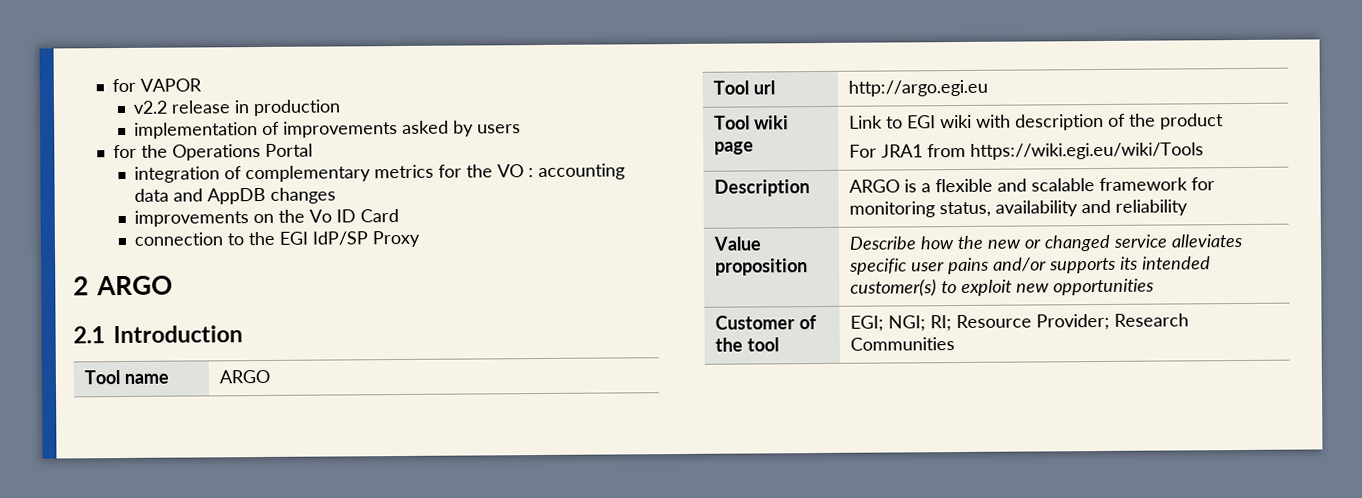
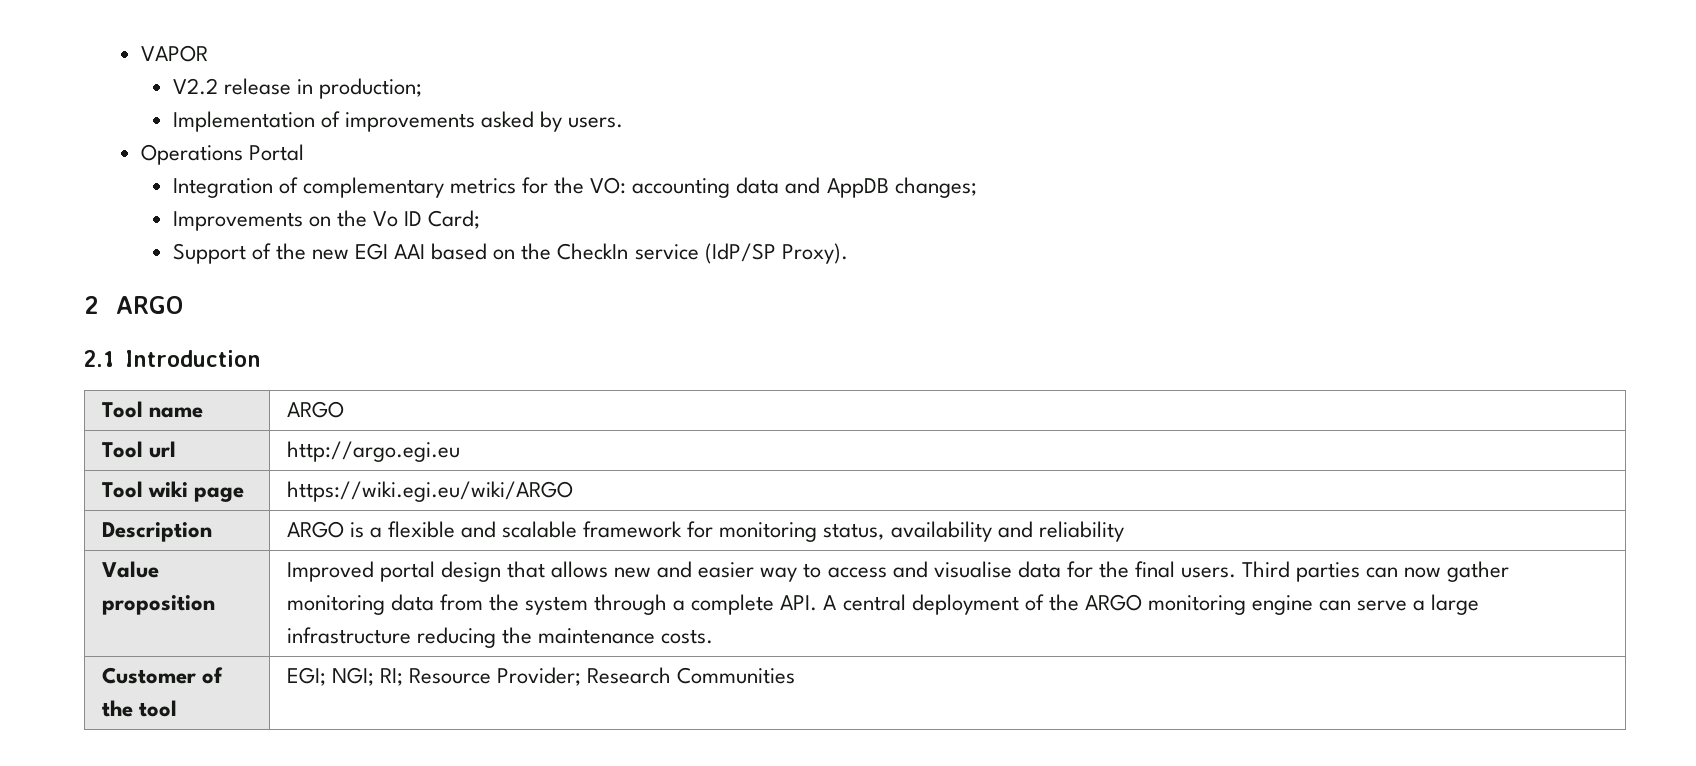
- for VAPOR
+ VAPOR
- v2.2 release in production
- implementation of improvements asked by users
- for the Operations Portal
+ V2.2 release in production;
+ Implementation of improvements asked by users.
+ Operations Portal
- integration of complementary metrics for the VO : accounting data and AppDB changes
- improvements on the Vo ID Card
- connection to the EGI IdP/SP Proxy
+ Integration of complementary metrics for the VO: accounting data and AppDB changes;
+ Improvements on the Vo ID Card;
+ Support of the new EGI AAI based on the CheckIn service (IdP/SP Proxy).
- Tool wiki page | Link to EGI wiki with description of the product
- For JRA1 from https://wiki.egi.eu/wiki/Tools
+ Tool wiki page | https://wiki.egi.eu/wiki/ARGO
- Describe how the new or changed service alleviates specific user pains and/or supports its intended customer(s) to exploit new opportunities
+ Improved portal design that allows new and easier way to access and visualise data for the final users. Third parties can now gather monitoring data from the system through a complete API. A central deployment of the ARGO monitoring engine can serve a large infrastructure reducing the maintenance costs.

